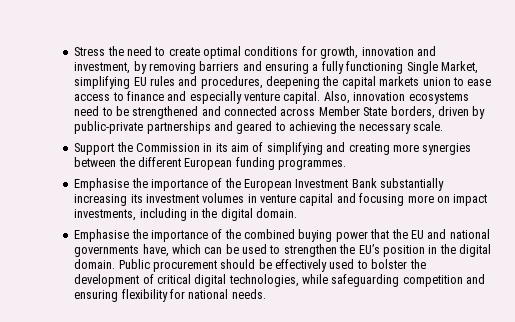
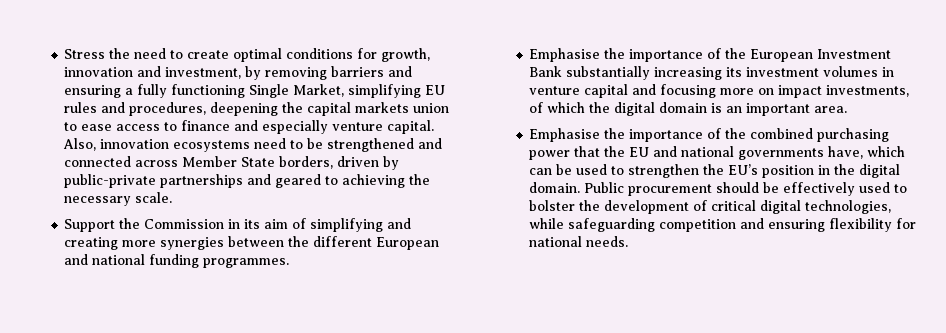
- Support the Commission in its aim of simplifying and creating more synergies between the different European funding programmes.
+ Support the Commission in its aim of simplifying and creating more synergies between the different European and national funding programmes.
- Emphasise the importance of the European Investment Bank substantially increasing its investment volumes in venture capital and focusing more on impact investments, including in the digital domain.
+ Emphasise the importance of the European Investment Bank substantially increasing its investment volumes in venture capital and focusing more on impact investments, of which the digital domain is an important area.
- Emphasise the importance of the combined buying power that the EU and national governments have, which can be used to strengthen the EU’s position in the digital domain.
+ Emphasise the importance of the combined purchasing power that the EU and national governments have, which can be used to strengthen the EU’s position in the digital domain.

